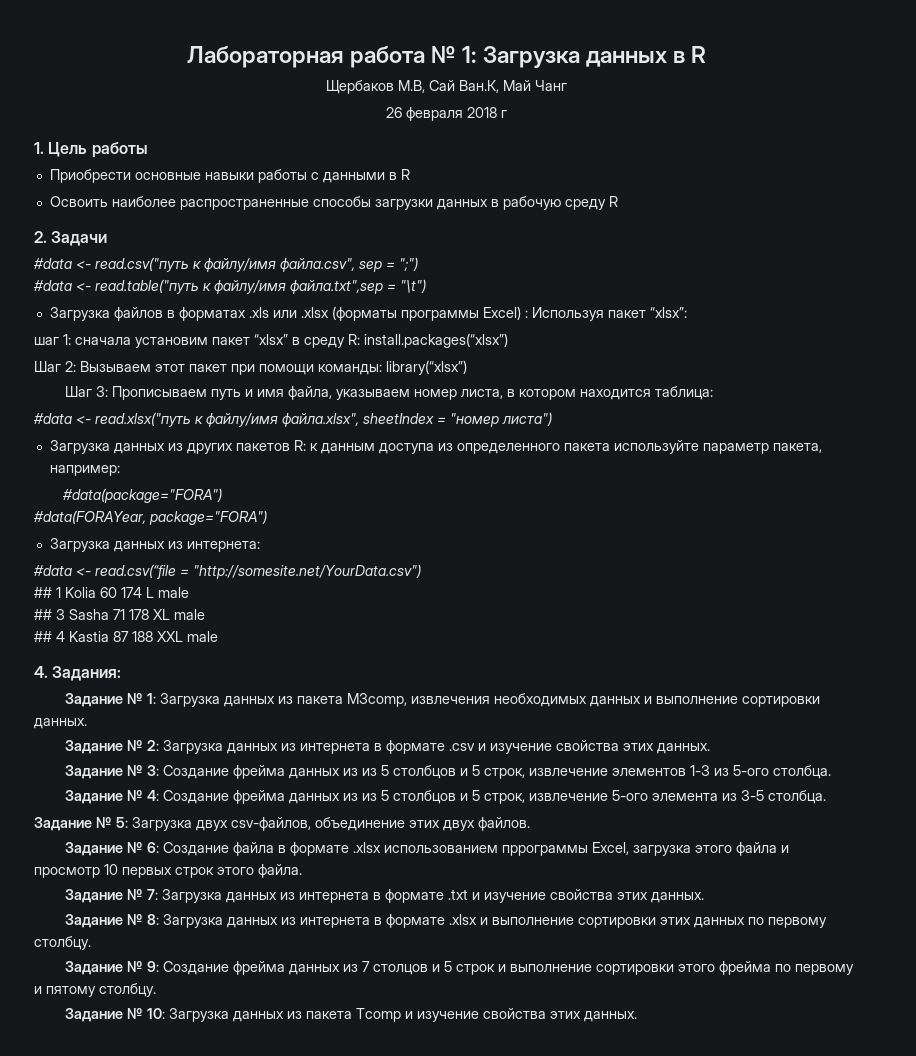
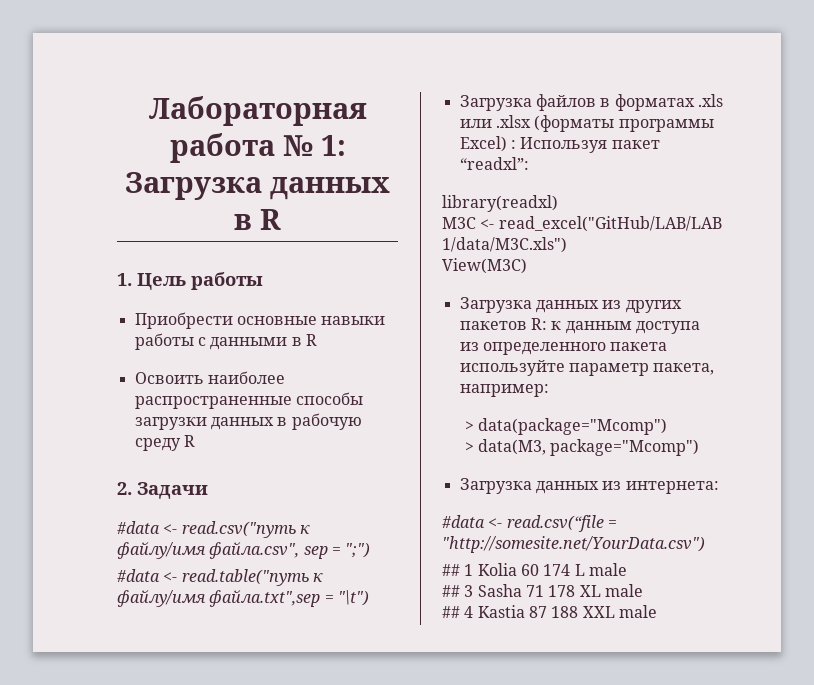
- Щербаков М.В, Сай Ван.К, Май Чанг
- 26 февраля 2018 г
- Загрузка файлов в форматах .xls или .xlsx (форматы программы Excel) : Используя пакет “xlsx”:
- шаг 1: сначала установим пакет “xlsx” в среду R: install.packages(“xlsx”)
- Шаг 2: Вызываем этот пакет при помощи команды: library(“xlsx”)
- Шаг 3: Прописываем путь и имя файла, указываем номер листа, в котором находится таблица:
- #data <- read.xlsx("путь к файлу/имя файла.xlsx", sheetIndex = "номер листа")
+ Загрузка файлов в форматах .xls или .xlsx (форматы программы Excel) : Используя пакет “readxl”:
+ library(readxl)
+ M3C <- read_excel("GitHub/LAB/LAB 1/data/M3C.xls")
+ View(M3C)
- #data(package="FORA")
- #data(FORAYear, package="FORA")
+ > data(package="Mcomp")
+ > data(M3, package="Mcomp")
- 4. Задания:
- Задание № 1: Загрузка данных из пакета M3comp, извлечения необходимых данных и выполнение сортировки данных.
- Задание № 2: Загрузка данных из интернета в формате .csv и изучение свойства этих данных.
- Задание № 3: Создание фрейма данных из из 5 столбцов и 5 строк, извлечение элементов 1-3 из 5-ого столбца.
- Задание № 4: Создание фрейма данных из из 5 столбцов и 5 строк, извлечение 5-ого элемента из 3-5 столбца.
- Задание № 5: Загрузка двух csv-файлов, объединение этих двух файлов.
- Задание № 6: Создание файла в формате .xlsx использованием пррограммы Excel, загрузка этого файла и просмотр 10 первых строк этого файла.
- Задание № 7: Загрузка данных из интернета в формате .txt и изучение свойства этих данных.
- Задание № 8: Загрузка данных из интернета в формате .xlsx и выполнение cортировки этих данных по первому столбцу.
- Задание № 9: Создание фрейма данных из 7 столцов и 5 строк и выполнение cортировки этого фрейма по первому и пятому столбцу.
- Задание № 10: Загрузка данных из пакета Tcomp и изучение свойства этих данных.

